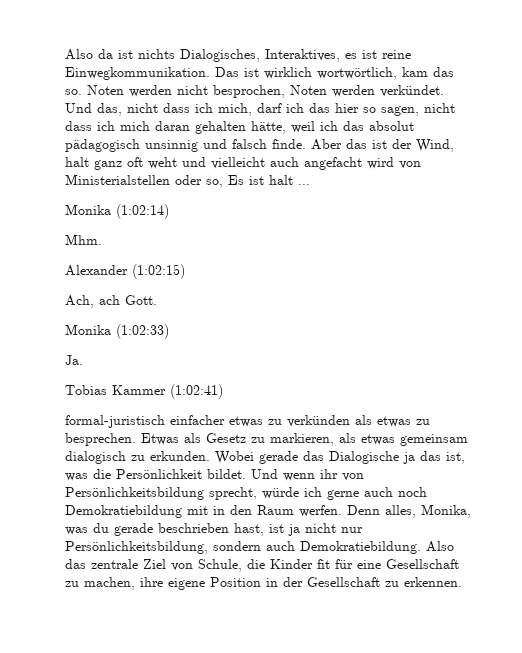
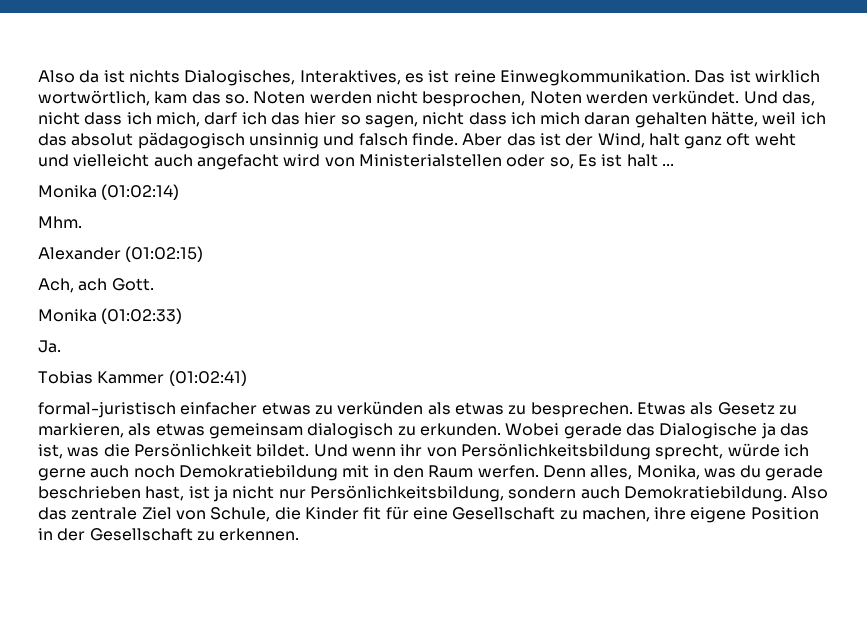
- Monika (1:02:14)
+ Monika (01:02:14)
- Alexander (1:02:15)
+ Alexander (01:02:15)
- Monika (1:02:33)
+ Monika (01:02:33)
- Tobias Kammer (1:02:41)
+ Tobias Kammer (01:02:41)

